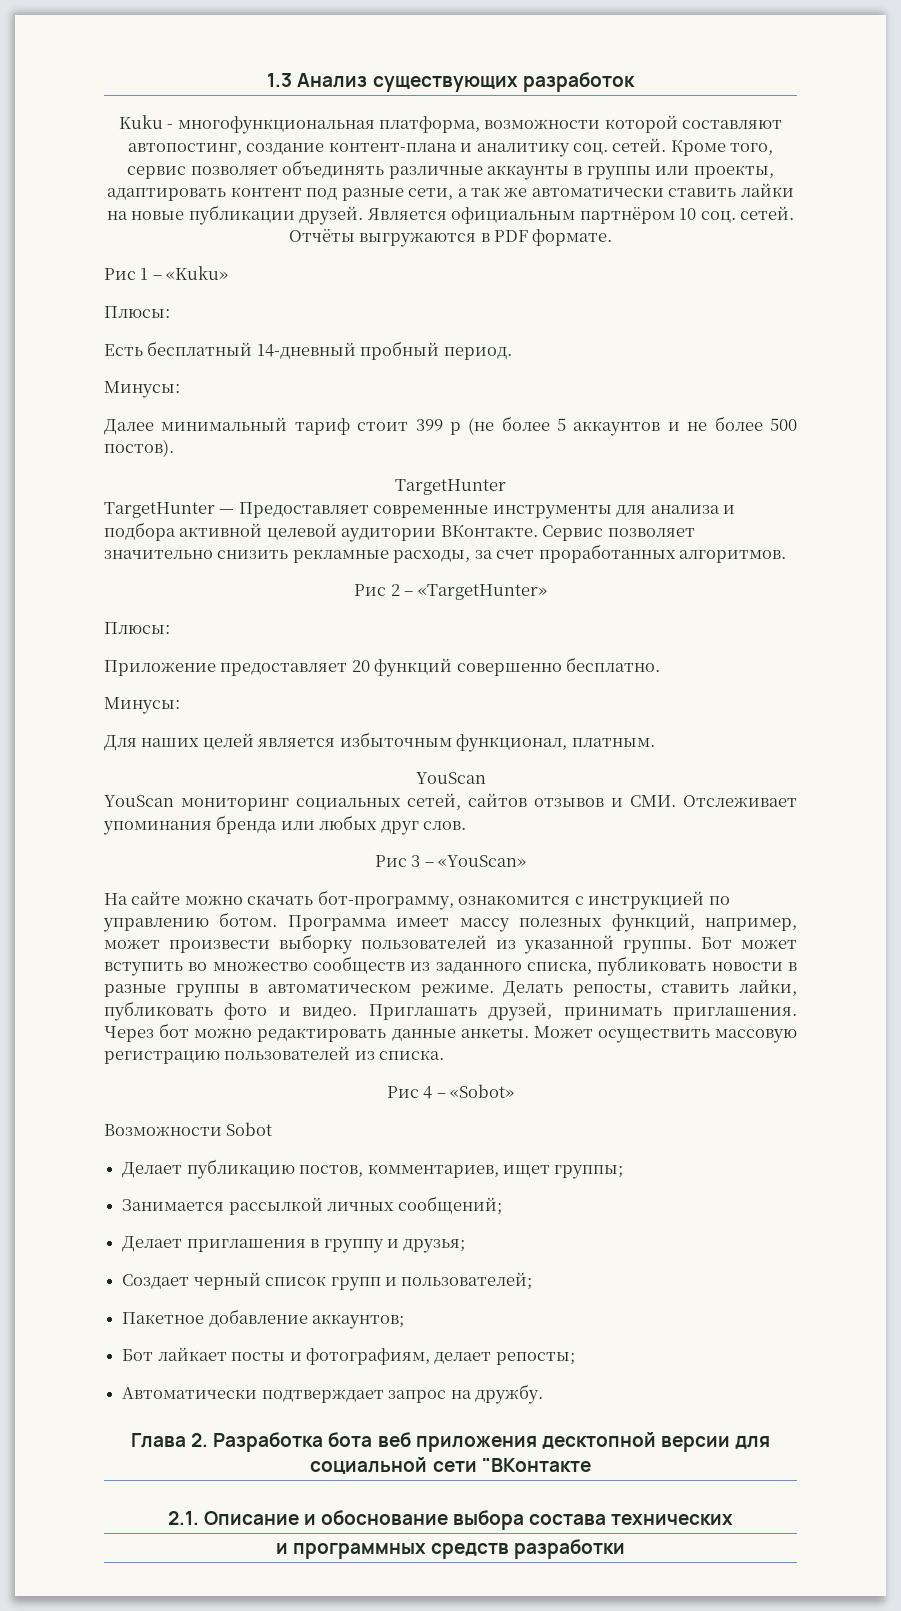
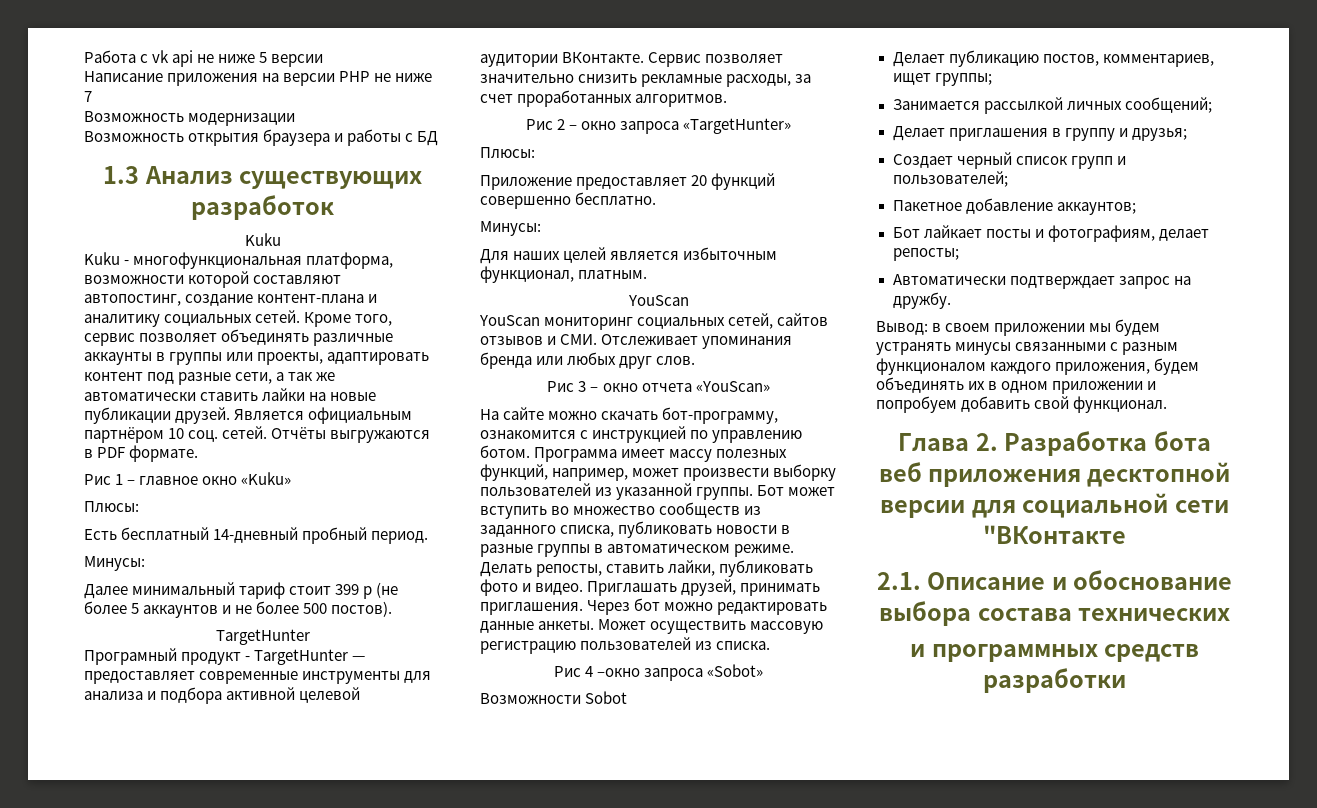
+ Работа с vk api не ниже 5 версии
+ Написание приложения на версии PHP не ниже 7
+ Возможность модернизации
+ Возможность открытия браузера и работы с БД
  1.3 Анализ существующих разработок
- Kuku - многофункциональная платформа, возможности которой составляют автопостинг, создание контент-плана и аналитику соц. сетей.
+ Kuku
+ Kuku - многофункциональная платформа, возможности которой составляют автопостинг, создание контент-плана и аналитику социальных сетей.
- Рис 1 – «Kuku»
+ Рис 1 – главное окно «Kuku»
- TargetHunter — Предоставляет современные инструменты для анализа и подбора активной целевой аудитории ВКонтакте.
+ Програмный продукт - TargetHunter — предоставляет современные инструменты для анализа и подбора активной целевой аудитории ВКонтакте.
- Рис 2 – «TargetHunter»
+ Рис 2 – окно запроса «TargetHunter»
- Рис 3 – «YouScan»
+ Рис 3 – окно отчета «YouScan»
- Рис 4 – «Sobot»
+ Рис 4 –окно запроса «Sobot»
+ Вывод: в своем приложении мы будем устранять минусы связанными с разным функционалом каждого приложения, будем объединять их в одном приложении и попробуем добавить свой функционал.

